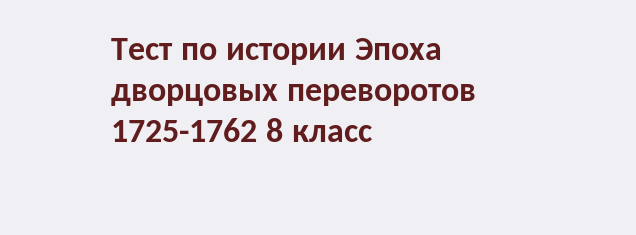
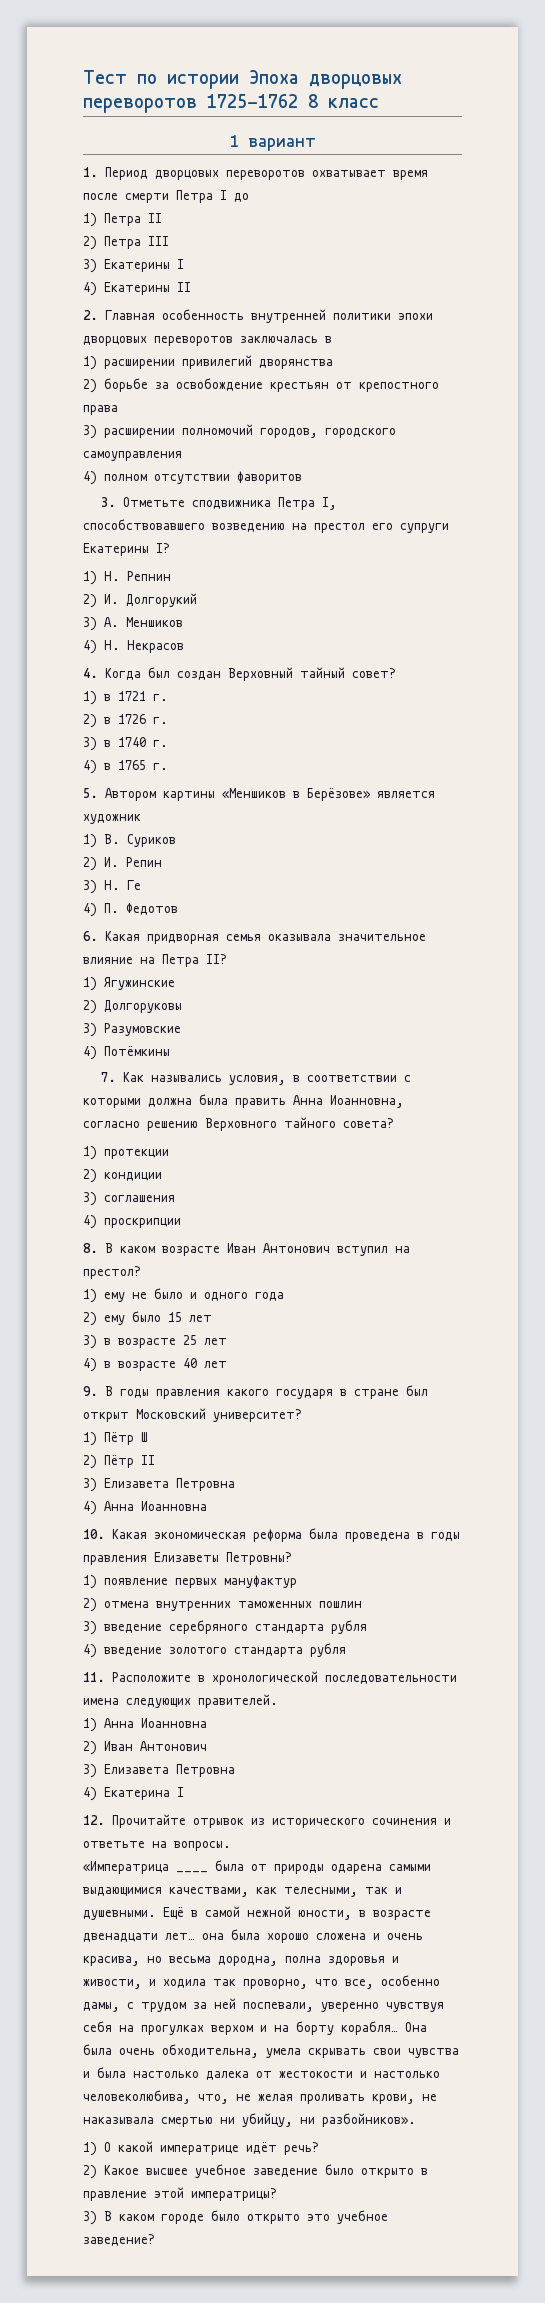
+ 1 вариант
+ 1. Период дворцовых переворотов охватывает время после смерти Петра I до
+ 1) Петра II
+ 2) Петра III
+ 3) Екатерины I
+ 4) Екатерины II
+ 2. Главная особенность внутренней политики эпохи дворцовых переворотов заключалась в
+ 1) расширении привилегий дворянства
+ 2) борьбе за освобождение крестьян от крепостного права
+ 3) расширении полномочий городов, городского самоуправления
+ 4) полном отсутствии фаворитов
+ 3. Отметьте сподвижника Петра I, способствовавшего возведению на престол его супруги Екатерины I?
+ 1) Н. Репнин
+ 2) И. Долгорукий
+ 3) А. Меншиков
+ 4) Н. Некрасов
+ 4. Когда был создан Верховный тайный совет?
+ 1) в 1721 г.
+ 2) в 1726 г.
+ 3) в 1740 г.
+ 4) в 1765 г.
+ 5. Автором картины «Меншиков в Берёзове» является художник
+ 1) В. Суриков
+ 2) И. Репин
+ 3) Н. Ге
+ 4) П. Федотов
+ 6. Какая придворная семья оказывала значительное влияние на Петра II?
+ 1) Ягужинские
+ 2) Долгоруковы
+ 3) Разумовские
+ 4) Потёмкины
+ 7. Как назывались условия, в соответствии с которыми должна была править Анна Иоанновна, согласно решению Верховного тайного совета?
+ 1) протекции
+ 2) кондиции
+ 3) соглашения
+ 4) проскрипции
+ 8. В каком возрасте Иван Антонович вступил на престол?
+ 1) ему не было и одного года
+ 2) ему было 15 лет
+ 3) в возрасте 25 лет
+ 4) в возрасте 40 лет
+ 9. В годы правления какого государя в стране был открыт Московский университет?
+ 1) Пётр Ш
+ 2) Пётр II
+ 3) Елизавета Петровна
+ 4) Анна Иоанновна
+ 10. Какая экономическая реформа была проведена в годы правления Елизаветы Петровны?
+ 1) появление первых мануфактур
+ 2) отмена внутренних таможенных пошлин
+ 3) введение серебряного стандарта рубля
+ 4) введение золотого стандарта рубля
+ 11. Расположите в хронологической последовательности имена следующих правителей.
+ 1) Анна Иоанновна
+ 2) Иван Антонович
+ 3) Елизавета Петровна
+ 4) Екатерина I
+ 12. Прочитайте отрывок из исторического сочинения и ответьте на вопросы.
+ «Императрица ____ была от природы одарена самыми выдающимися качествами, как телесными, так и душевными. Ещё в самой нежной юности, в возрасте двенадцати лет… она была хорошо сложена и очень красива, но весьма дородна, полна здоровья и живости, и ходила так проворно, что все, особенно дамы, с трудом за ней поспевали, уверенно чувствуя себя на прогулках верхом и на борту корабля… Она была очень обходительна, умела скрывать свои чувства и была настолько далека от жестокости и настолько человеколюбива, что, не желая проливать крови, не наказывала смертью ни убийцу, ни разбойников».
+ 1) О какой императрице идёт речь?
+ 2) Какое высшее учебное заведение было открыто в правление этой императрицы?
+ 3) В каком городе было открыто это учебное заведение?

